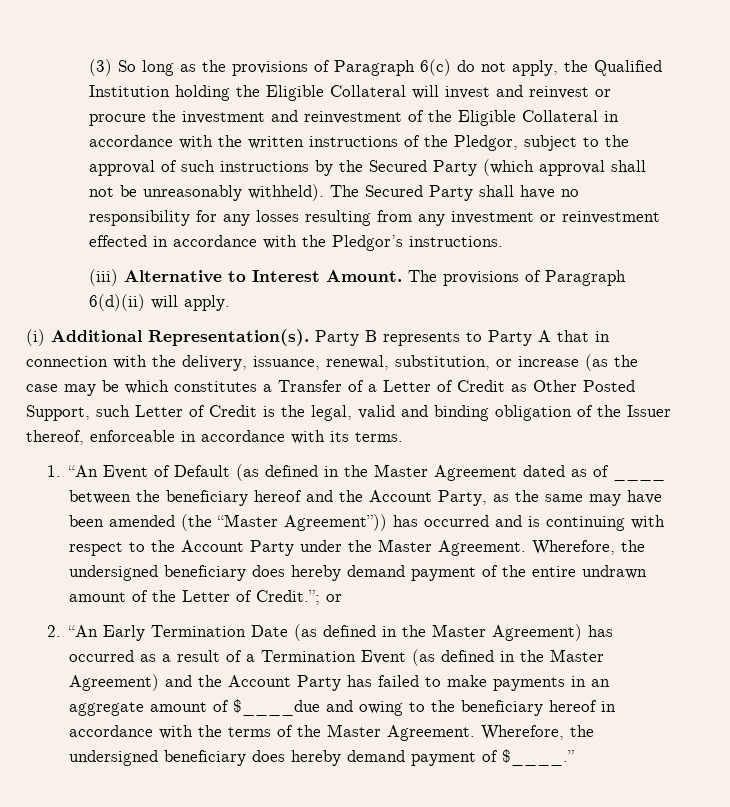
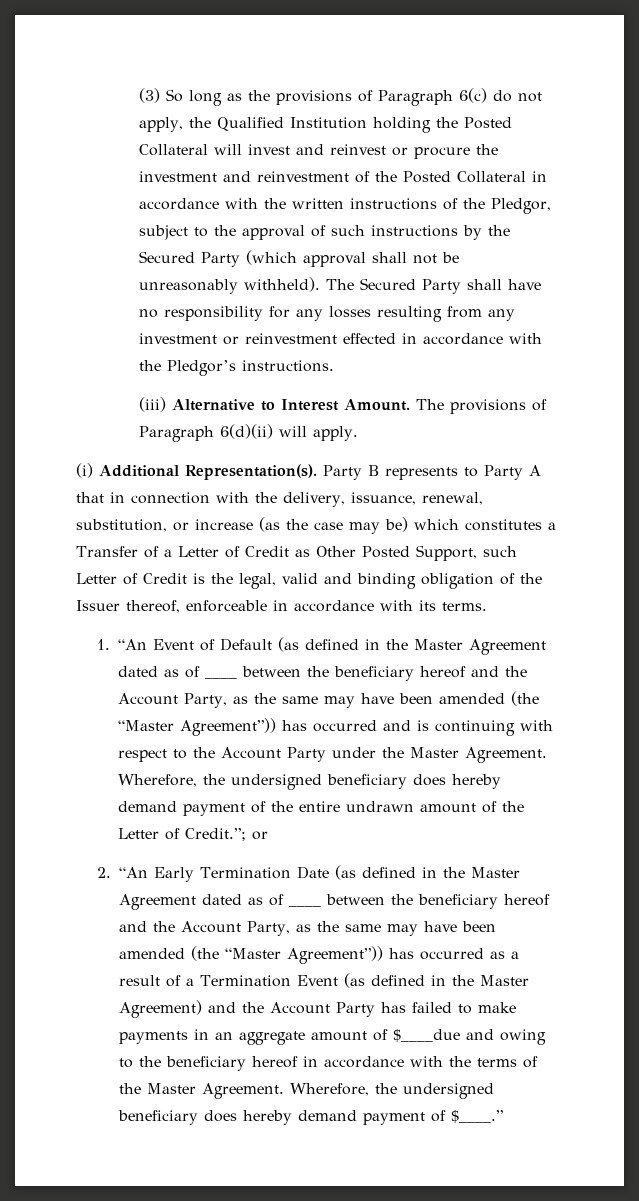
- (3) So long as the provisions of Paragraph 6(c) do not apply, the Qualified Institution holding the Eligible Collateral will invest and reinvest or procure the investment and reinvestment of the Eligible Collateral in accordance with the written instructions of the Pledgor, subject to the approval of such instructions by the Secured Party (which approval shall not be unreasonably withheld).
+ (3) So long as the provisions of Paragraph 6(c) do not apply, the Qualified Institution holding the Posted Collateral will invest and reinvest or procure the investment and reinvestment of the Posted Collateral in accordance with the written instructions of the Pledgor, subject to the approval of such instructions by the Secured Party (which approval shall not be unreasonably withheld).
- Party B represents to Party A that in connection with the delivery, issuance, renewal, substitution, or increase (as the case may be which constitutes a Transfer of a Letter of Credit as Other Posted Support, such Letter of Credit is the legal, valid and binding obligation of the Issuer thereof, enforceable in accordance with its terms.
+ Party B represents to Party A that in connection with the delivery, issuance, renewal, substitution, or increase (as the case may be) which constitutes a Transfer of a Letter of Credit as Other Posted Support, such Letter of Credit is the legal, valid and binding obligation of the Issuer thereof, enforceable in accordance with its terms.
- 2. “An Early Termination Date (as defined in the Master Agreement) has occurred as a result of a Termination Event (as defined in the Master Agreement) and the Account Party has failed to make payments in an aggregate amount of $____due and owing to the beneficiary hereof in accordance with the terms of the Master Agreement.
+ 2. “An Early Termination Date (as defined in the Master Agreement dated as of ____ between the beneficiary hereof and the Account Party, as the same may have been amended (the “Master Agreement”)) has occurred as a result of a Termination Event (as defined in the Master Agreement) and the Account Party has failed to make payments in an aggregate amount of $____due and owing to the beneficiary hereof in accordance with the terms of the Master Agreement.

